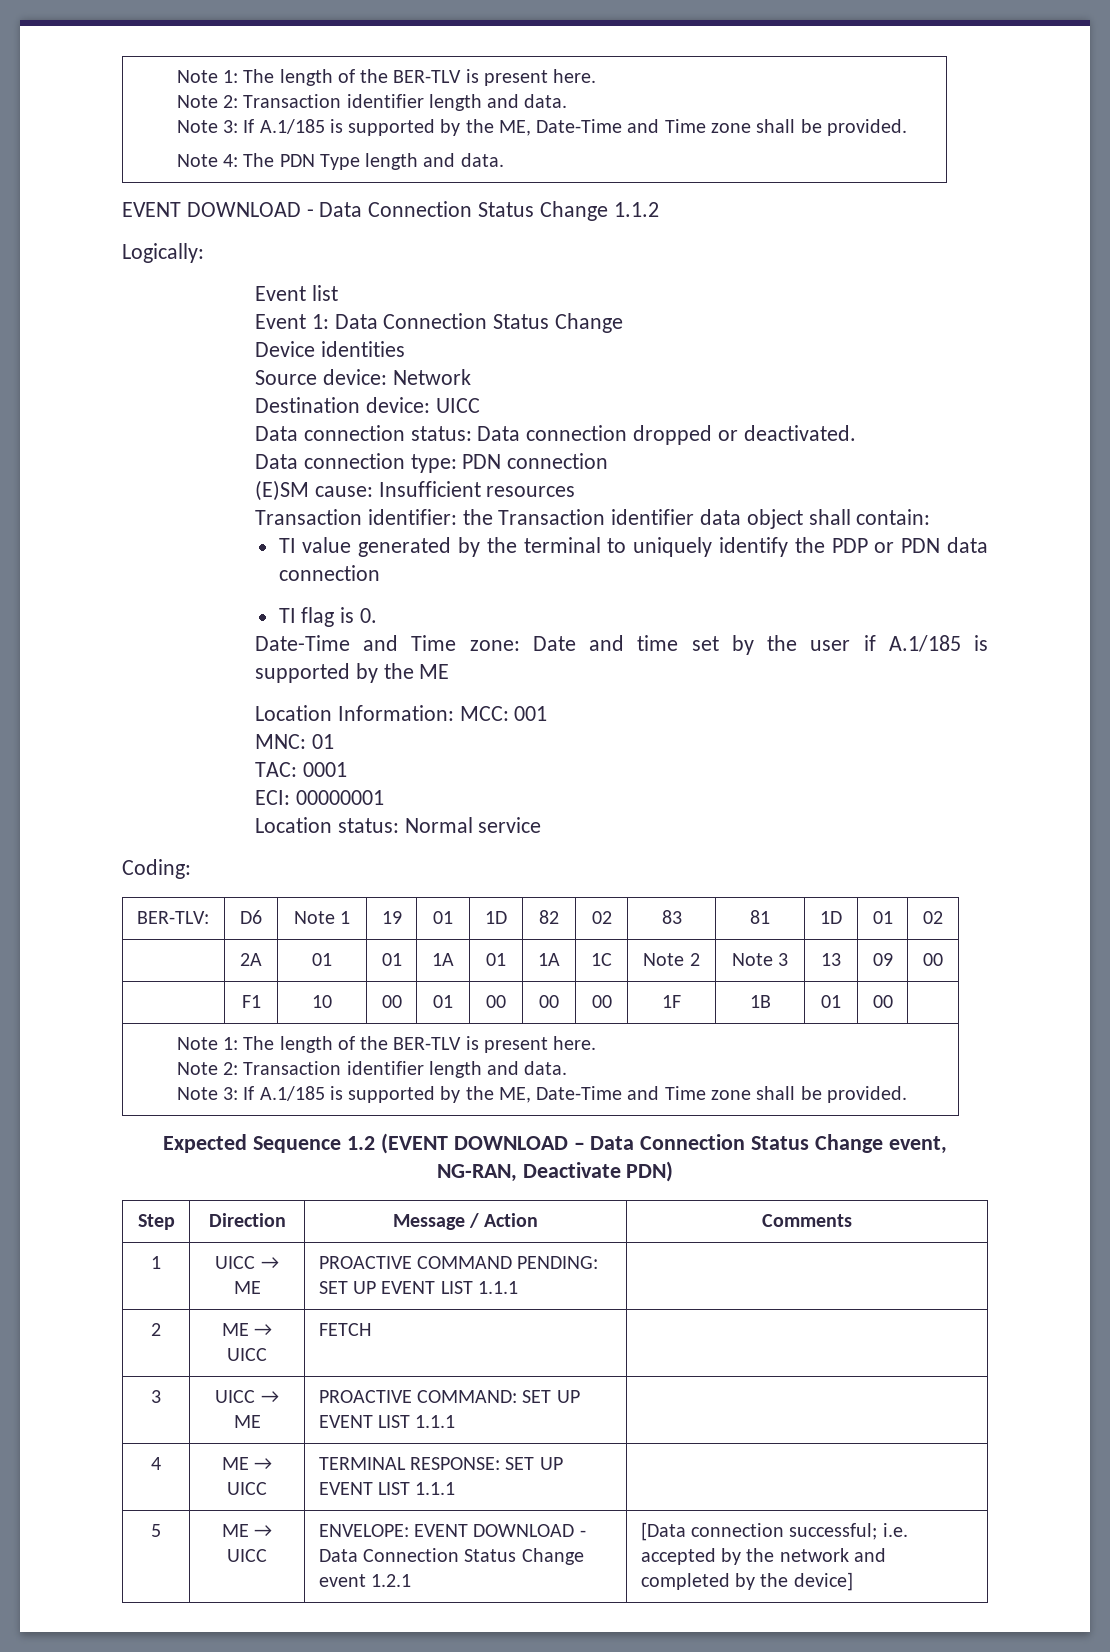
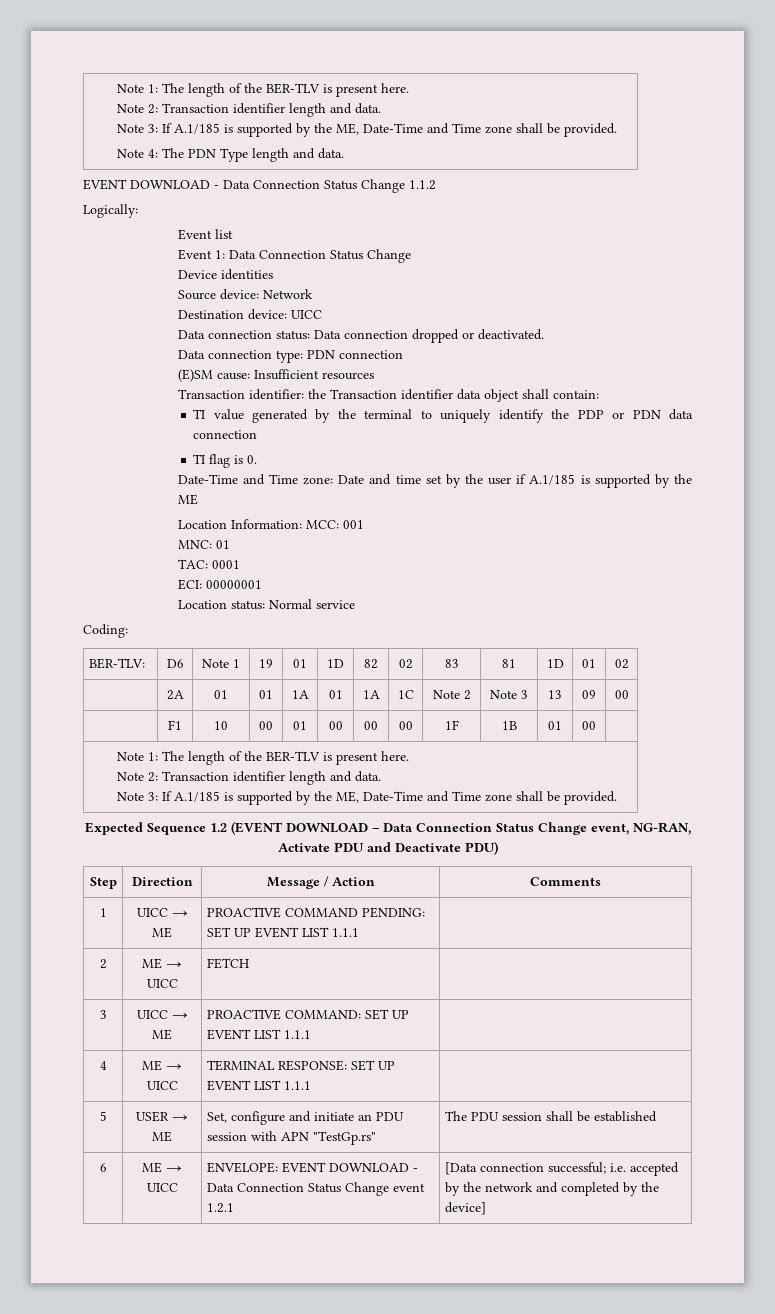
- Expected Sequence 1.2 (EVENT DOWNLOAD – Data Connection Status Change event, NG-RAN, Deactivate PDN)
+ Expected Sequence 1.2 (EVENT DOWNLOAD – Data Connection Status Change event, NG-RAN, Activate PDU and Deactivate PDU)
- 5 | ME → UICC | ENVELOPE: EVENT DOWNLOAD - Data Connection Status Change event 1.2.1 | [Data connection successful; i.e. accepted by the network and completed by the device]
+ 5 | USER → ME | Set, configure and initiate an PDU session with APN "TestGp.rs" | The PDU session shall be established
+ 6 | ME → UICC | ENVELOPE: EVENT DOWNLOAD - Data Connection Status Change event 1.2.1 | [Data connection successful; i.e. accepted by the network and completed by the device]

